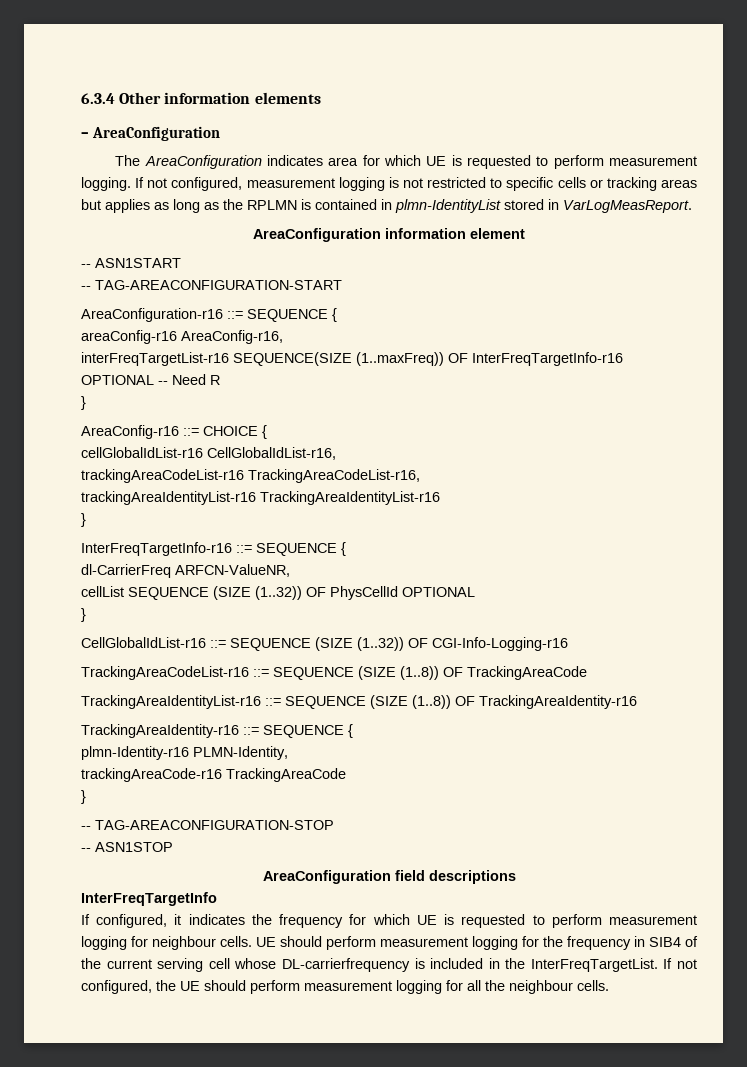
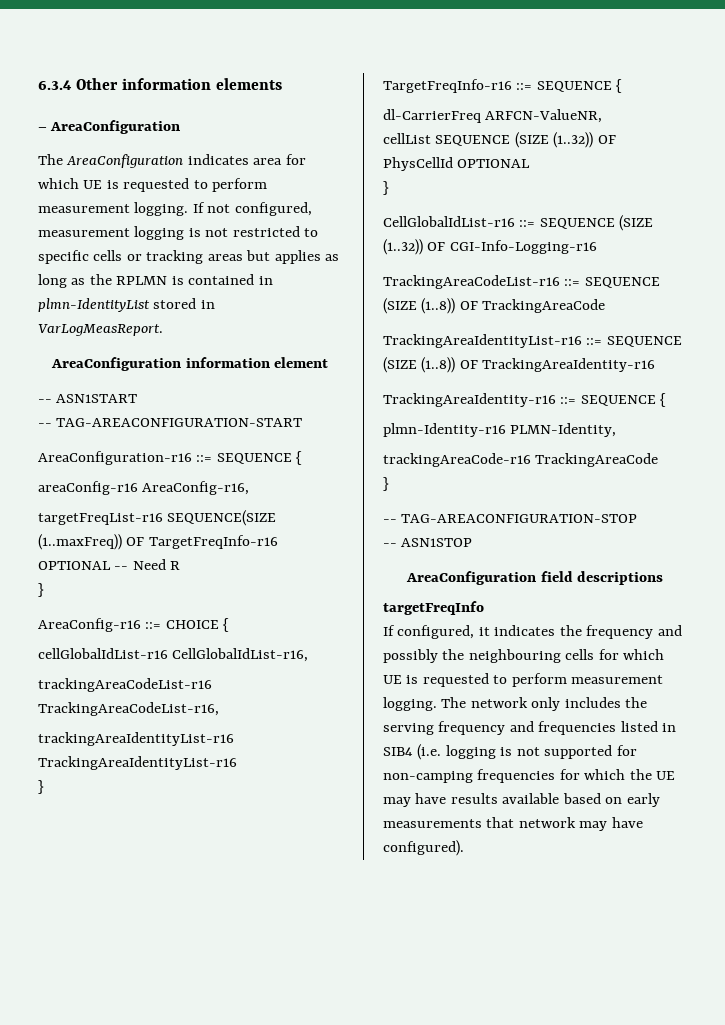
- interFreqTargetList-r16 SEQUENCE(SIZE (1..maxFreq)) OF InterFreqTargetInfo-r16 OPTIONAL -- Need R
+ targetFreqList-r16 SEQUENCE(SIZE (1..maxFreq)) OF TargetFreqInfo-r16 OPTIONAL -- Need R
- InterFreqTargetInfo-r16 ::= SEQUENCE {
+ TargetFreqInfo-r16 ::= SEQUENCE {
- InterFreqTargetInfo
+ targetFreqInfo
- If configured, it indicates the frequency for which UE is requested to perform measurement logging for neighbour cells. UE should perform measurement logging for the frequency in SIB4 of the current serving cell whose DL-carrierfrequency is included in the InterFreqTargetList. If not configured, the UE should perform measurement logging for all the neighbour cells.
+ If configured, it indicates the frequency and possibly the neighbouring cells for which UE is requested to perform measurement logging. The network only includes the serving frequency and frequencies listed in SIB4 (i.e. logging is not supported for non-camping frequencies for which the UE may have results available based on early measurements that network may have configured).

